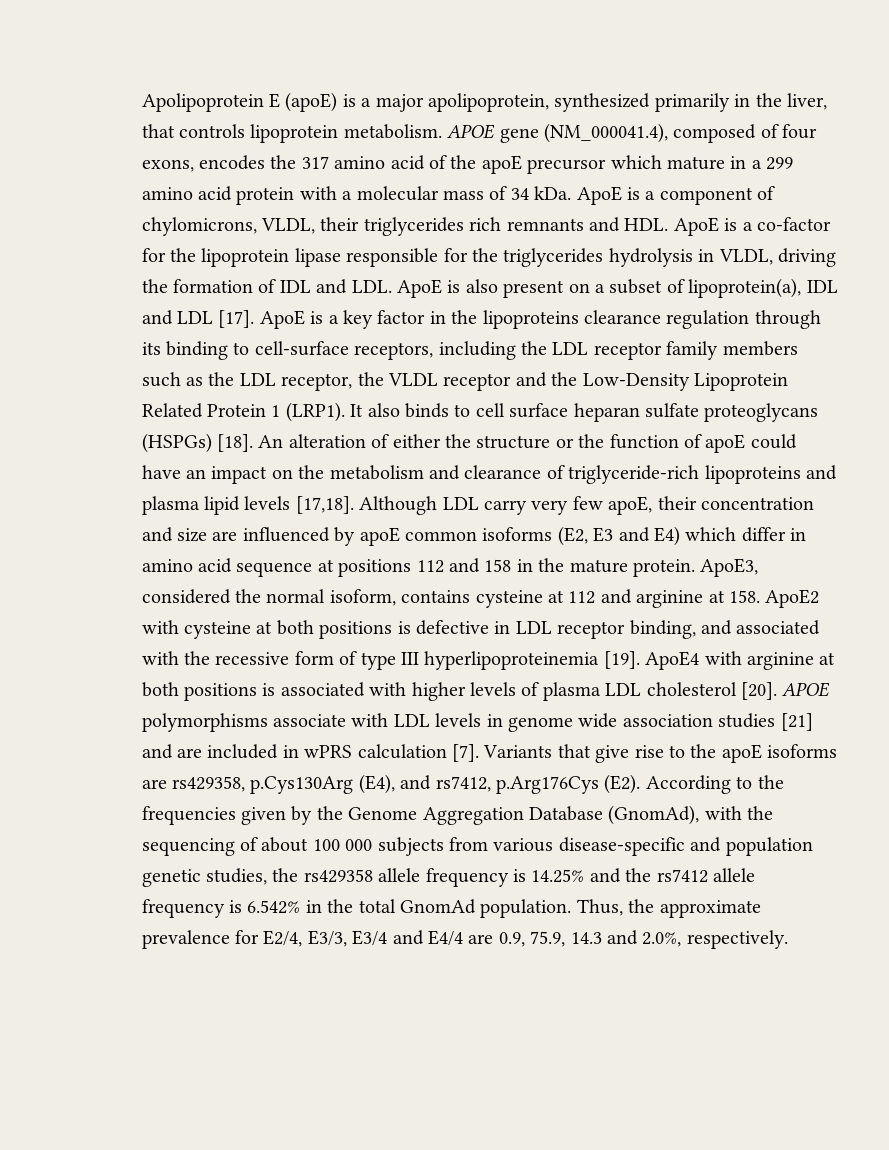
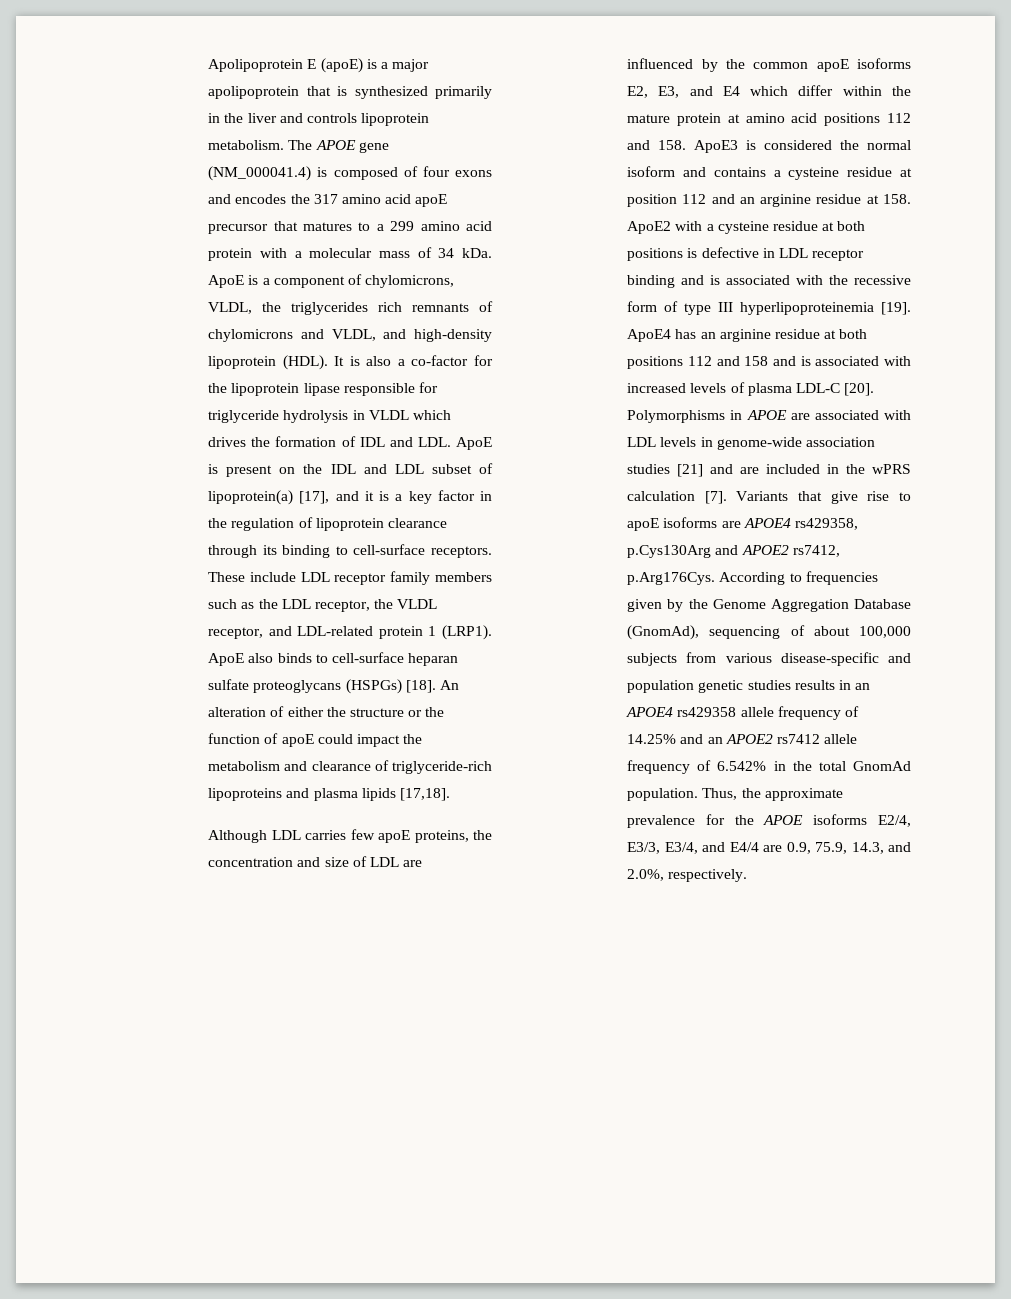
- Apolipoprotein E (apoE) is a major apolipoprotein, synthesized primarily in the liver, that controls lipoprotein metabolism.
+ Apolipoprotein E (apoE) is a major apolipoprotein that is synthesized primarily in the liver and controls lipoprotein metabolism.
- APOE gene (NM_000041.4), composed of four exons, encodes the 317 amino acid of the apoE precursor which mature in a 299 amino acid protein with a molecular mass of 34 kDa.
+ The APOE gene (NM_000041.4) is composed of four exons and encodes the 317 amino acid apoE precursor that matures to a 299 amino acid protein with a molecular mass of 34 kDa.
- ApoE is a component of chylomicrons, VLDL, their triglycerides rich remnants and HDL. ApoE is a co-factor for the lipoprotein lipase responsible for the triglycerides hydrolysis in VLDL, driving the formation of IDL and LDL. ApoE is also present on a subset of lipoprotein(a), IDL and LDL [17]. ApoE is a key factor in the lipoproteins clearance regulation through its binding to cell-surface receptors, including the LDL receptor family members such as the LDL receptor, the VLDL receptor and the Low-Density Lipoprotein Related Protein 1 (LRP1).
+ ApoE is a component of chylomicrons, VLDL, the triglycerides rich remnants of chylomicrons and VLDL, and high-density lipoprotein (HDL). It is also a co-factor for the lipoprotein lipase responsible for triglyceride hydrolysis in VLDL which drives the formation of IDL and LDL. ApoE is present on the IDL and LDL subset of lipoprotein(a) [17], and it is a key factor in the regulation of lipoprotein clearance through its binding to cell-surface receptors. These include LDL receptor family members such as the LDL receptor, the VLDL receptor, and LDL-related protein 1 (LRP1).
- It also binds to cell surface heparan sulfate proteoglycans (HSPGs) [18].
+ ApoE also binds to cell-surface heparan sulfate proteoglycans (HSPGs) [18].
- An alteration of either the structure or the function of apoE could have an impact on the metabolism and clearance of triglyceride-rich lipoproteins and plasma lipid levels [17,18]. Although LDL carry very few apoE, their concentration and size are influenced by apoE common isoforms (E2, E3 and E4) which differ in amino acid sequence at positions 112 and 158 in the mature protein. ApoE3, considered the normal isoform, contains cysteine at 112 and arginine at 158. ApoE2 with cysteine at both positions is defective in LDL receptor binding, and associated with the recessive form of type III hyperlipoproteinemia [19].
+ An alteration of either the structure or the function of apoE could impact the metabolism and clearance of triglyceride-rich lipoproteins and plasma lipids [17,18].
+ Although LDL carries few apoE proteins, the concentration and size of LDL are influenced by the common apoE isoforms E2, E3, and E4 which differ within the mature protein at amino acid positions 112 and 158. ApoE3 is considered the normal isoform and contains a cysteine residue at position 112 and an arginine residue at 158. ApoE2 with a cysteine residue at both positions is defective in LDL receptor binding and is associated with the recessive form of type III hyperlipoproteinemia [19].
- ApoE4 with arginine at both positions is associated with higher levels of plasma LDL cholesterol [20]. APOE polymorphisms associate with LDL levels in genome wide association studies [21] and are included in wPRS calculation [7].
+ ApoE4 has an arginine residue at both positions 112 and 158 and is associated with increased levels of plasma LDL-C [20]. Polymorphisms in APOE are associated with LDL levels in genome-wide association studies [21] and are included in the wPRS calculation [7].
- Variants that give rise to the apoE isoforms are rs429358, p.Cys130Arg (E4), and rs7412, p.Arg176Cys (E2). According to the frequencies given by the Genome Aggregation Database (GnomAd), with the sequencing of about 100 000 subjects from various disease-specific and population genetic studies, the rs429358 allele frequency is 14.25% and the rs7412 allele frequency is 6.542% in the total GnomAd population.
+ Variants that give rise to apoE isoforms are APOE4 rs429358, p.Cys130Arg and APOE2 rs7412, p.Arg176Cys. According to frequencies given by the Genome Aggregation Database (GnomAd), sequencing of about 100,000 subjects from various disease-specific and population genetic studies results in an APOE4 rs429358 allele frequency of 14.25% and an APOE2 rs7412 allele frequency of 6.542% in the total GnomAd population.
- Thus, the approximate prevalence for E2/4, E3/3, E3/4 and E4/4 are 0.9, 75.9, 14.3 and 2.0%, respectively.
+ Thus, the approximate prevalence for the APOE isoforms E2/4, E3/3, E3/4, and E4/4 are 0.9, 75.9, 14.3, and 2.0%, respectively.

